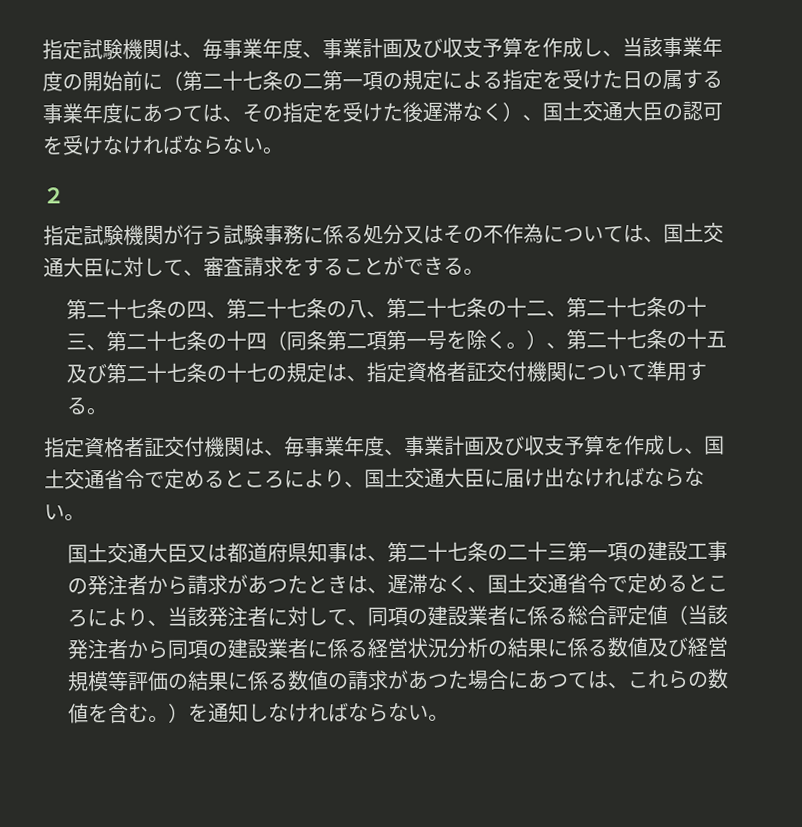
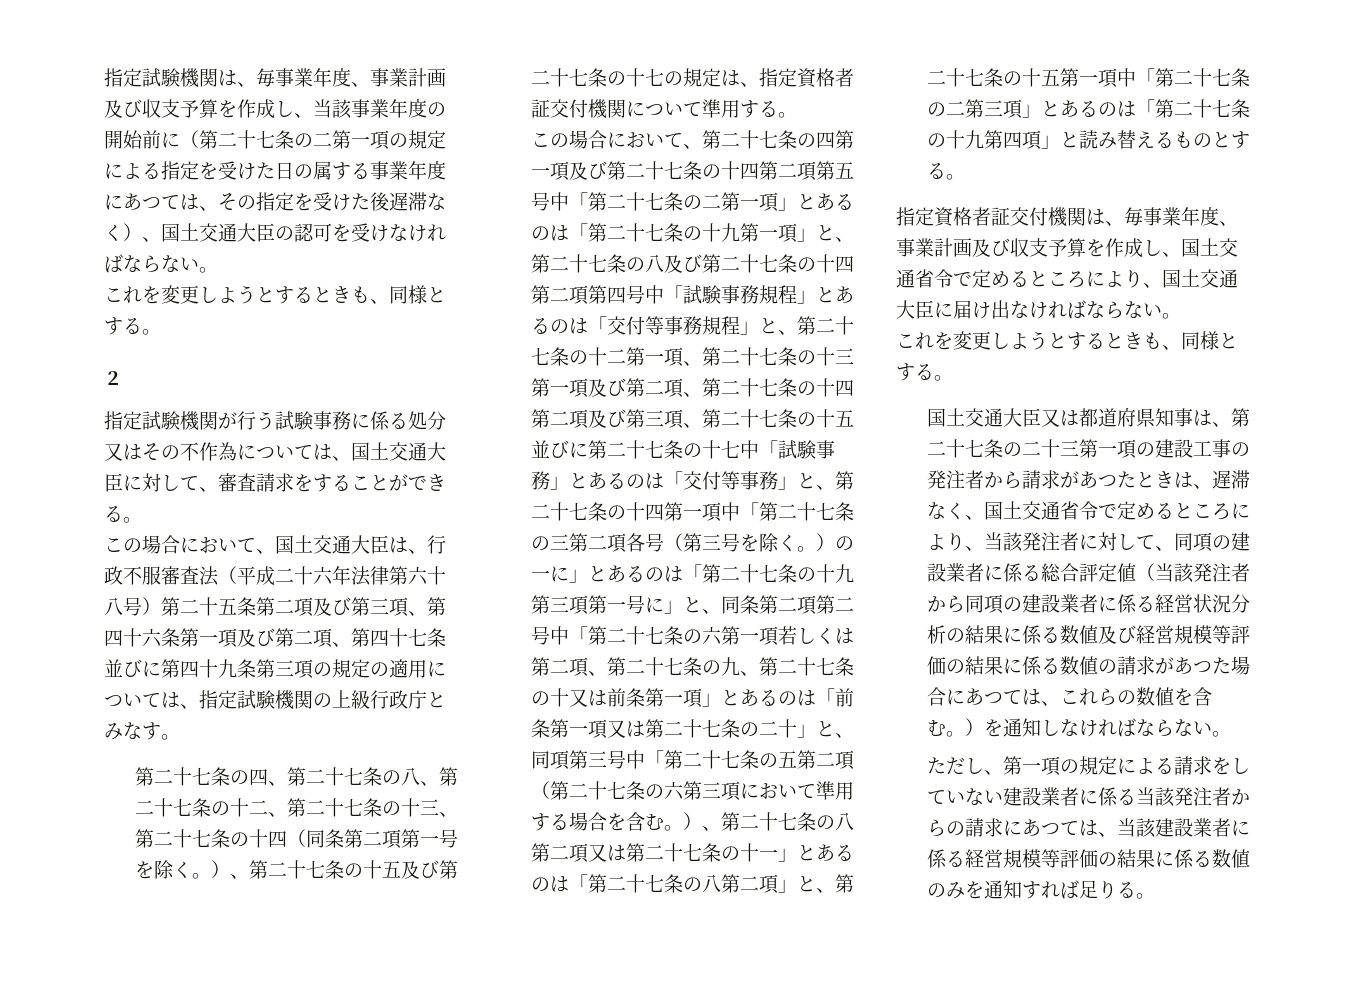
  指定試験機関は、毎事業年度、事業計画及び収支予算を作成し、当該事業年度の開始前に（第二十七条の二第一項の規定による指定を受けた日の属する事業年度にあつては、その指定を受けた後遅滞なく）、国土交通大臣の認可を受けなければならない。
+ これを変更しようとするときも、同様とする。
+ この場合において、国土交通大臣は、行政不服審査法（平成二十六年法律第六十八号）第二十五条第二項及び第三項、第四十六条第一項及び第二項、第四十七条並びに第四十九条第三項の規定の適用については、指定試験機関の上級行政庁とみなす。
+ この場合において、第二十七条の四第一項及び第二十七条の十四第二項第五号中「第二十七条の二第一項」とあるのは「第二十七条の十九第一項」と、第二十七条の八及び第二十七条の十四第二項第四号中「試験事務規程」とあるのは「交付等事務規程」と、第二十七条の十二第一項、第二十七条の十三第一項及び第二項、第二十七条の十四第二項及び第三項、第二十七条の十五並びに第二十七条の十七中「試験事務」とあるのは「交付等事務」と、第二十七条の十四第一項中「第二十七条の三第二項各号（第三号を除く。）の一に」とあるのは「第二十七条の十九第三項第一号に」と、同条第二項第二号中「第二十七条の六第一項若しくは第二項、第二十七条の九、第二十七条の十又は前条第一項」とあるのは「前条第一項又は第二十七条の二十」と、同項第三号中「第二十七条の五第二項（第二十七条の六第三項において準用する場合を含む。）、第二十七条の八第二項又は第二十七条の十一」とあるのは「第二十七条の八第二項」と、第二十七条の十五第一項中「第二十七条の二第三項」とあるのは「第二十七条の十九第四項」と読み替えるものとする。
  指定資格者証交付機関は、毎事業年度、事業計画及び収支予算を作成し、国土交通省令で定めるところにより、国土交通大臣に届け出なければならない。
+ これを変更しようとするときも、同様とする。
+ ただし、第一項の規定による請求をしていない建設業者に係る当該発注者からの請求にあつては、当該建設業者に係る経営規模等評価の結果に係る数値のみを通知すれば足りる。

